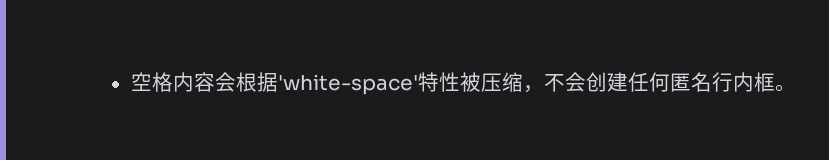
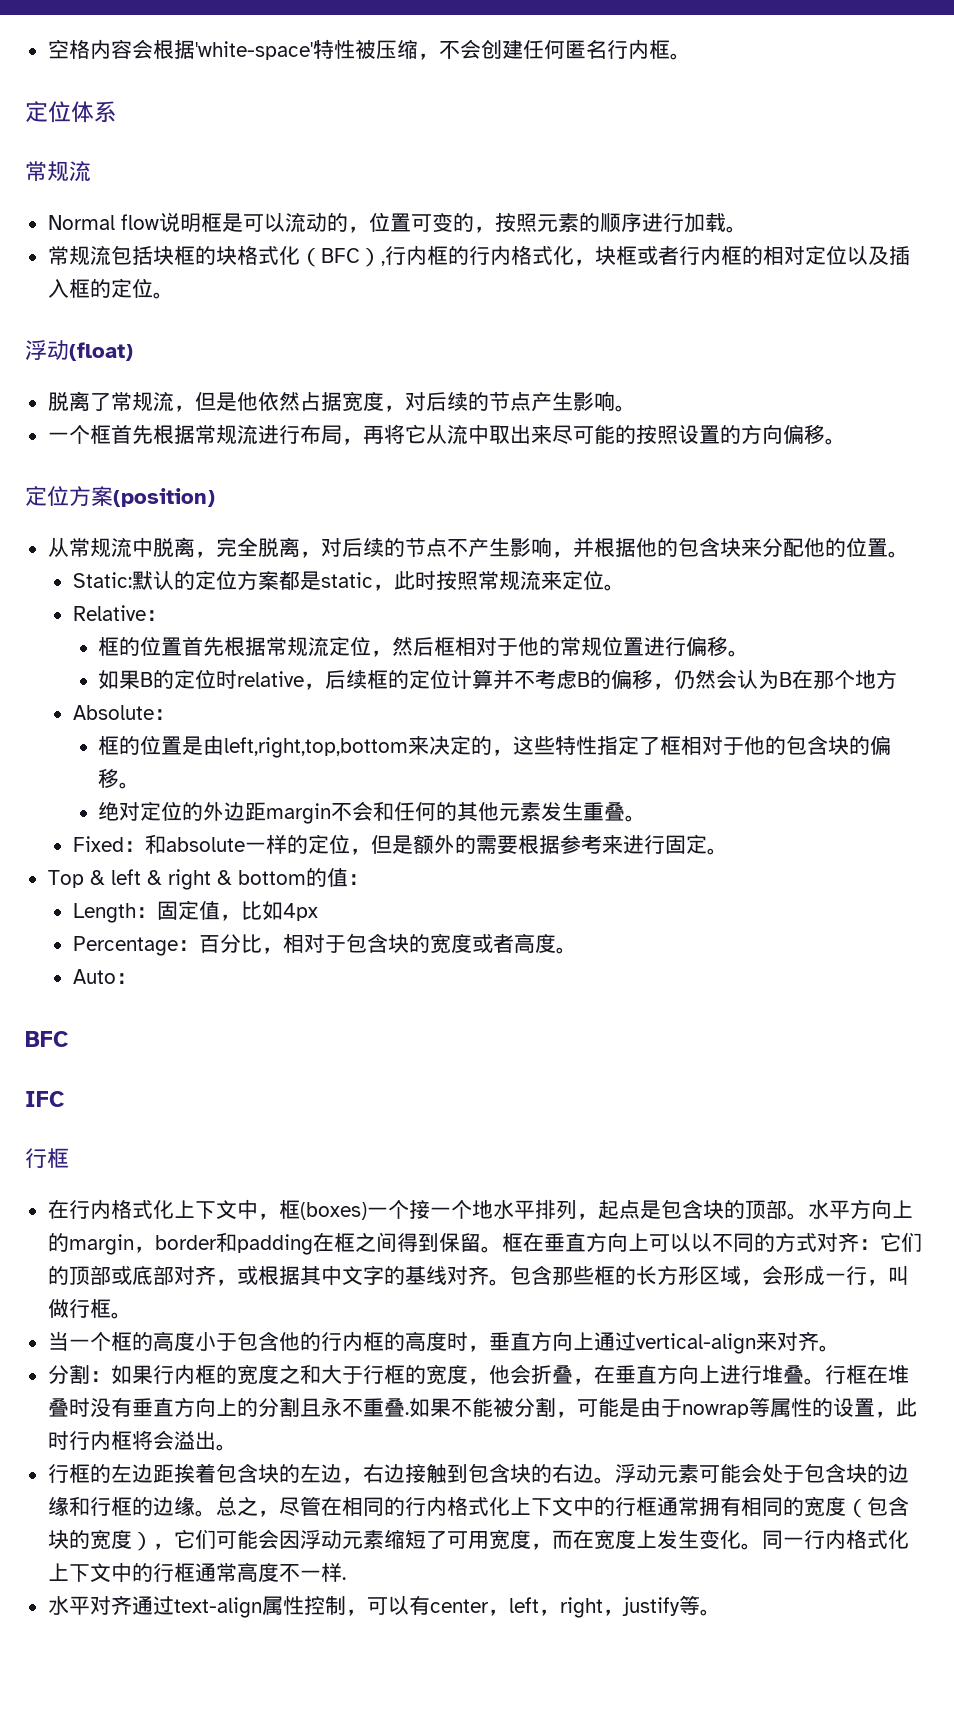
+ 定位体系
+ 常规流
+ Normal flow说明框是可以流动的，位置可变的，按照元素的顺序进行加载。
+ 常规流包括块框的块格式化（BFC）,行内框的行内格式化，块框或者行内框的相对定位以及插入框的定位。
+ 浮动(float)
+ 脱离了常规流，但是他依然占据宽度，对后续的节点产生影响。
+ 一个框首先根据常规流进行布局，再将它从流中取出来尽可能的按照设置的方向偏移。
+ 定位方案(position)
+ 从常规流中脱离，完全脱离，对后续的节点不产生影响，并根据他的包含块来分配他的位置。
+ Static:默认的定位方案都是static，此时按照常规流来定位。
+ Relative：
+ 框的位置首先根据常规流定位，然后框相对于他的常规位置进行偏移。
+ 如果B的定位时relative，后续框的定位计算并不考虑B的偏移，仍然会认为B在那个地方
+ Absolute：
+ 框的位置是由left,right,top,bottom来决定的，这些特性指定了框相对于他的包含块的偏移。
+ 绝对定位的外边距margin不会和任何的其他元素发生重叠。
+ Fixed：和absolute一样的定位，但是额外的需要根据参考来进行固定。
+ Top & left & right & bottom的值：
+ Length：固定值，比如4px
+ Percentage：百分比，相对于包含块的宽度或者高度。
+ Auto：
+ BFC
+ IFC
+ 行框
+ 在行内格式化上下文中，框(boxes)一个接一个地水平排列，起点是包含块的顶部。水平方向上的margin，border和padding在框之间得到保留。框在垂直方向上可以以不同的方式对齐：它们的顶部或底部对齐，或根据其中文字的基线对齐。包含那些框的长方形区域，会形成一行，叫做行框。
+ 当一个框的高度小于包含他的行内框的高度时，垂直方向上通过vertical-align来对齐。
+ 分割：如果行内框的宽度之和大于行框的宽度，他会折叠，在垂直方向上进行堆叠。行框在堆叠时没有垂直方向上的分割且永不重叠.如果不能被分割，可能是由于nowrap等属性的设置，此时行内框将会溢出。
+ 行框的左边距挨着包含块的左边，右边接触到包含块的右边。浮动元素可能会处于包含块的边缘和行框的边缘。总之，尽管在相同的行内格式化上下文中的行框通常拥有相同的宽度（包含块的宽度），它们可能会因浮动元素缩短了可用宽度，而在宽度上发生变化。同一行内格式化上下文中的行框通常高度不一样.
+ 水平对齐通过text-align属性控制，可以有center，left，right，justify等。

